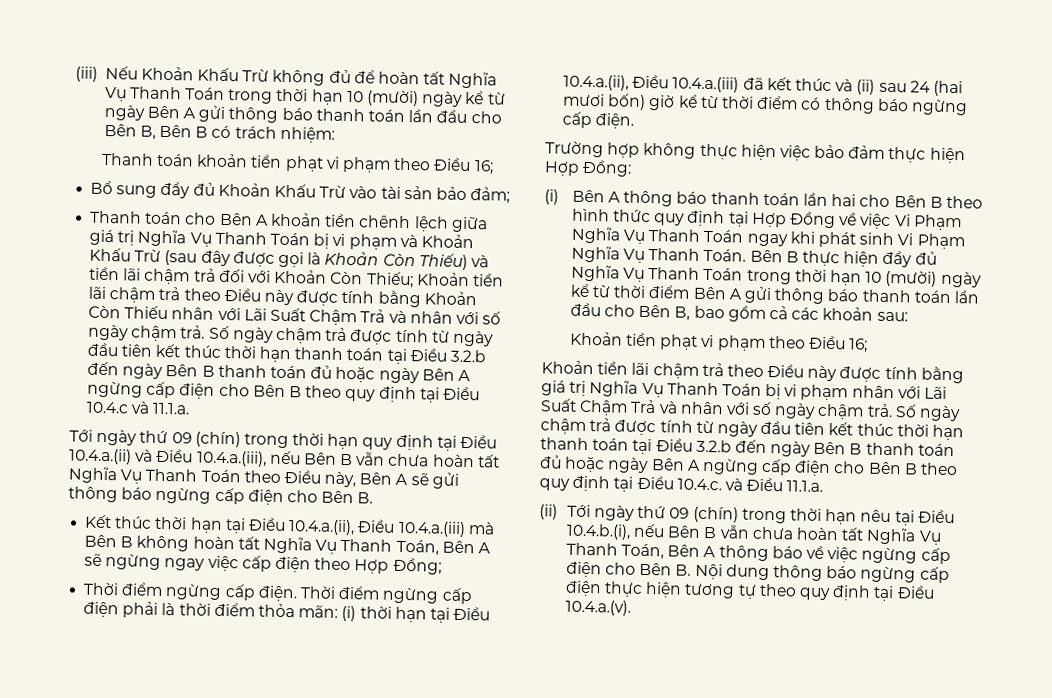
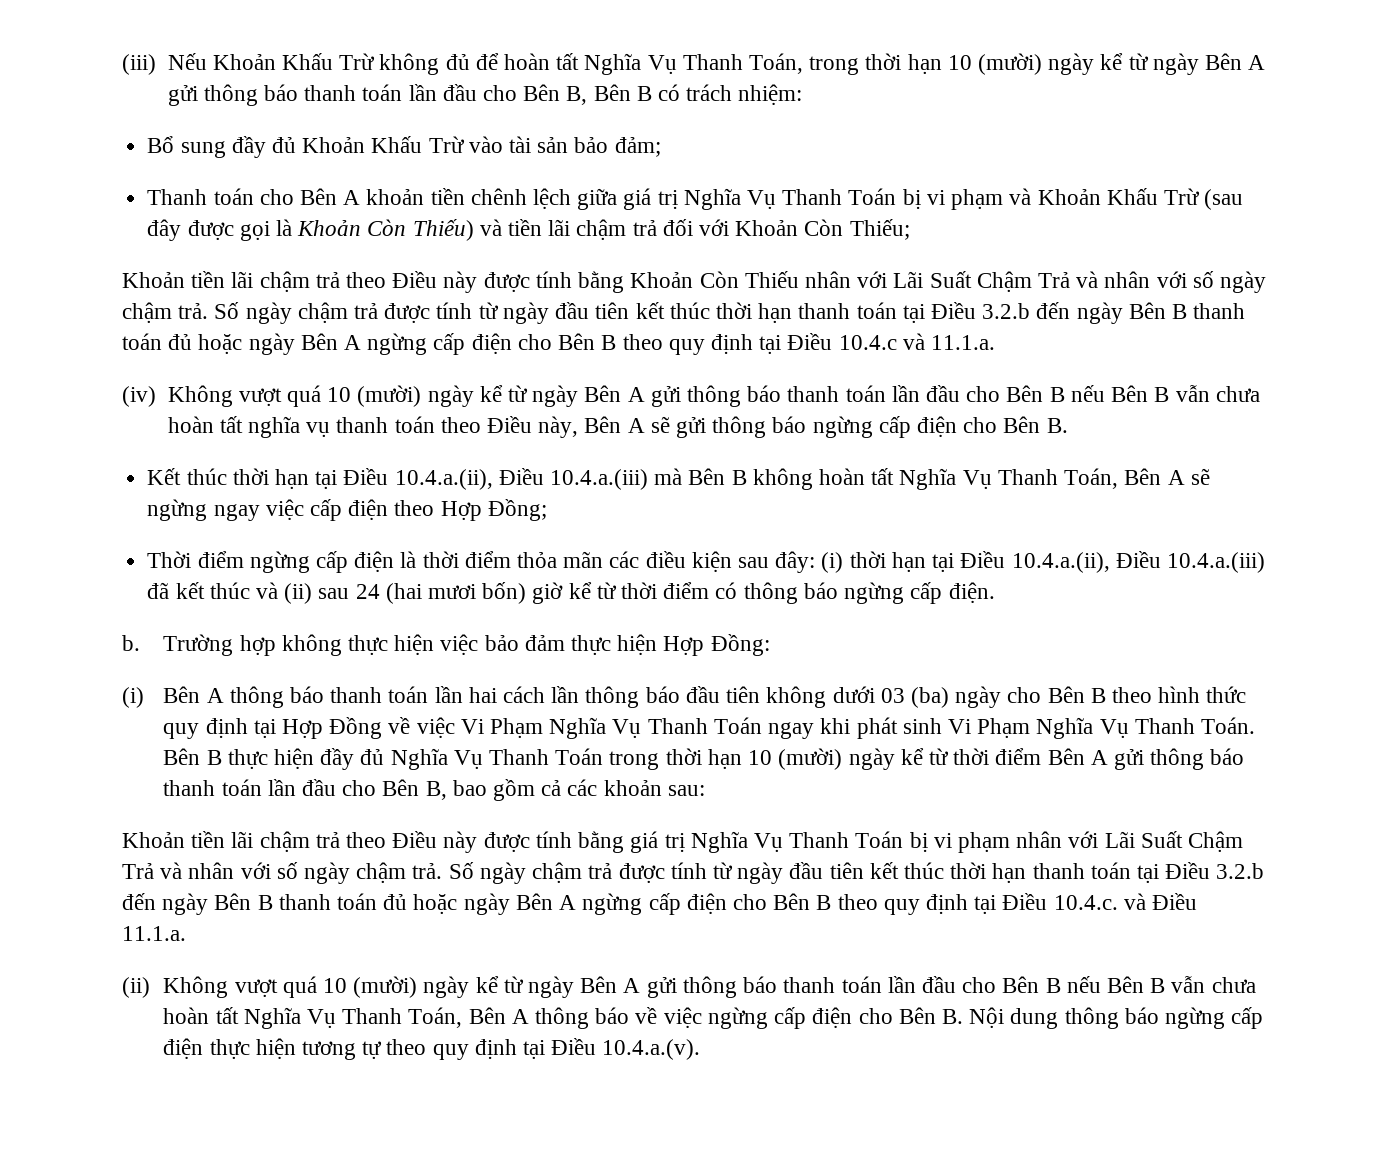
- (iii) Nếu Khoản Khấu Trừ không đủ để hoàn tất Nghĩa Vụ Thanh Toán trong thời hạn 10 (mười) ngày kể từ ngày Bên A gửi thông báo thanh toán lần đầu cho Bên B, Bên B có trách nhiệm:
+ (iii) Nếu Khoản Khấu Trừ không đủ để hoàn tất Nghĩa Vụ Thanh Toán, trong thời hạn 10 (mười) ngày kể từ ngày Bên A gửi thông báo thanh toán lần đầu cho Bên B, Bên B có trách nhiệm:
- Thanh toán khoản tiền phạt vi phạm theo Điều 16;
- Thanh toán cho Bên A khoản tiền chênh lệch giữa giá trị Nghĩa Vụ Thanh Toán bị vi phạm và Khoản Khấu Trừ (sau đây được gọi là Khoản Còn Thiếu) và tiền lãi chậm trả đối với Khoản Còn Thiếu; Khoản tiền lãi chậm trả theo Điều này được tính bằng Khoản Còn Thiếu nhân với Lãi Suất Chậm Trả và nhân với số ngày chậm trả.
+ Thanh toán cho Bên A khoản tiền chênh lệch giữa giá trị Nghĩa Vụ Thanh Toán bị vi phạm và Khoản Khấu Trừ (sau đây được gọi là Khoản Còn Thiếu) và tiền lãi chậm trả đối với Khoản Còn Thiếu;
+ Khoản tiền lãi chậm trả theo Điều này được tính bằng Khoản Còn Thiếu nhân với Lãi Suất Chậm Trả và nhân với số ngày chậm trả.
- Tới ngày thứ 09 (chín) trong thời hạn quy định tại Điều 10.4.a.(ii) và Điều 10.4.a.(iii), nếu Bên B vẫn chưa hoàn tất Nghĩa Vụ Thanh Toán theo Điều này, Bên A sẽ gửi thông báo ngừng cấp điện cho Bên B.
+ (iv) Không vượt quá 10 (mười) ngày kể từ ngày Bên A gửi thông báo thanh toán lần đầu cho Bên B nếu Bên B vẫn chưa hoàn tất nghĩa vụ thanh toán theo Điều này, Bên A sẽ gửi thông báo ngừng cấp điện cho Bên B.
- Thời điểm ngừng cấp điện. Thời điểm ngừng cấp điện phải là thời điểm thỏa mãn: (i) thời hạn tại Điều 10.4.a.(ii), Điều 10.4.a.(iii) đã kết thúc và (ii) sau 24 (hai mươi bốn) giờ kể từ thời điểm có thông báo ngừng cấp điện.
+ Thời điểm ngừng cấp điện là thời điểm thỏa mãn các điều kiện sau đây: (i) thời hạn tại Điều 10.4.a.(ii), Điều 10.4.a.(iii) đã kết thúc và (ii) sau 24 (hai mươi bốn) giờ kể từ thời điểm có thông báo ngừng cấp điện.
+ b.
- (i) Bên A thông báo thanh toán lần hai cho Bên B theo hình thức quy định tại Hợp Đồng về việc Vi Phạm Nghĩa Vụ Thanh Toán ngay khi phát sinh Vi Phạm Nghĩa Vụ Thanh Toán.
+ (i) Bên A thông báo thanh toán lần hai cách lần thông báo đầu tiên không dưới 03 (ba) ngày cho Bên B theo hình thức quy định tại Hợp Đồng về việc Vi Phạm Nghĩa Vụ Thanh Toán ngay khi phát sinh Vi Phạm Nghĩa Vụ Thanh Toán.
- Khoản tiền phạt vi phạm theo Điều 16;
- (ii) Tới ngày thứ 09 (chín) trong thời hạn nêu tại Điều 10.4.b.(i), nếu Bên B vẫn chưa hoàn tất Nghĩa Vụ Thanh Toán, Bên A thông báo về việc ngừng cấp điện cho Bên B. Nội dung thông báo ngừng cấp điện thực hiện tương tự theo quy định tại Điều 10.4.a.(v).
+ (ii) Không vượt quá 10 (mười) ngày kể từ ngày Bên A gửi thông báo thanh toán lần đầu cho Bên B nếu Bên B vẫn chưa hoàn tất Nghĩa Vụ Thanh Toán, Bên A thông báo về việc ngừng cấp điện cho Bên B. Nội dung thông báo ngừng cấp điện thực hiện tương tự theo quy định tại Điều 10.4.a.(v).

